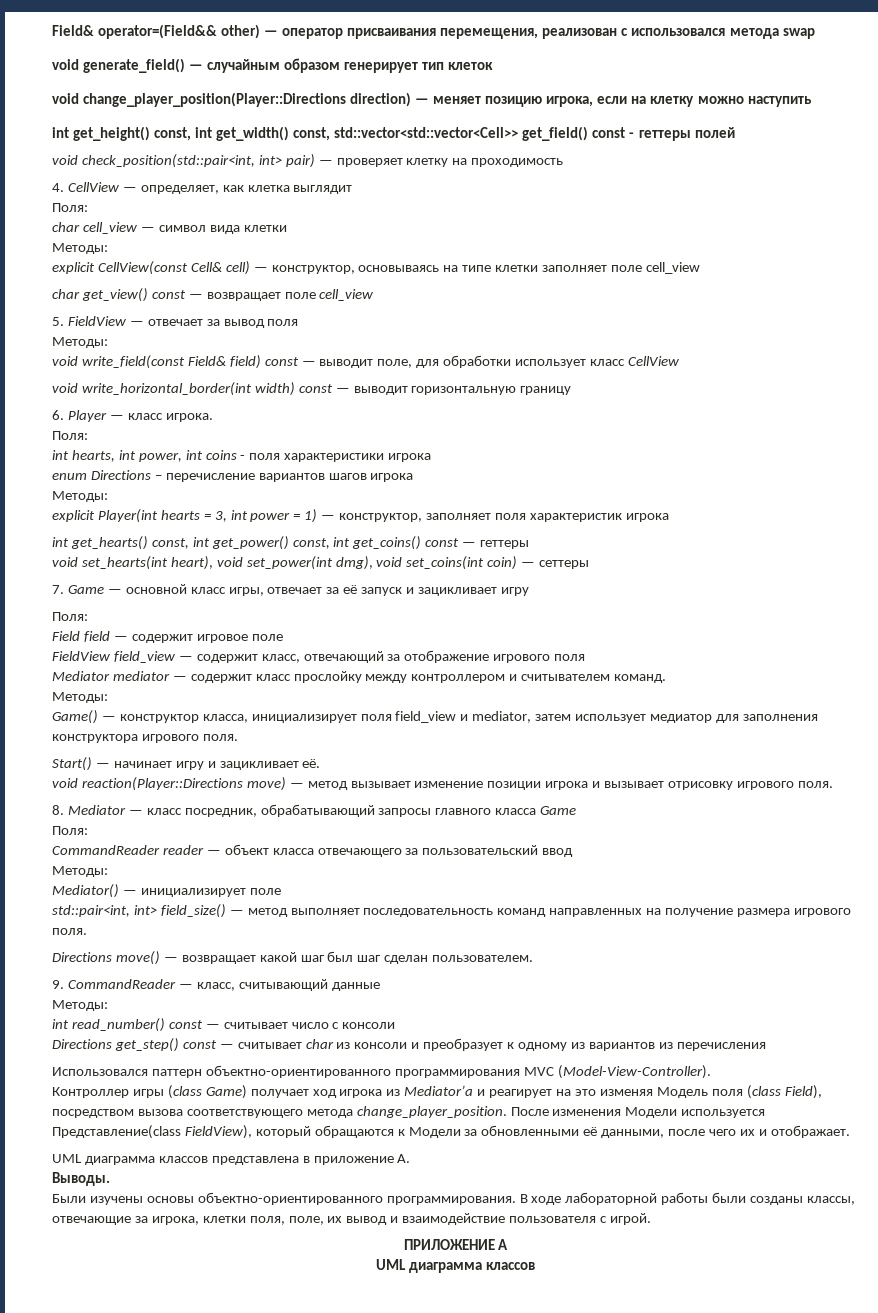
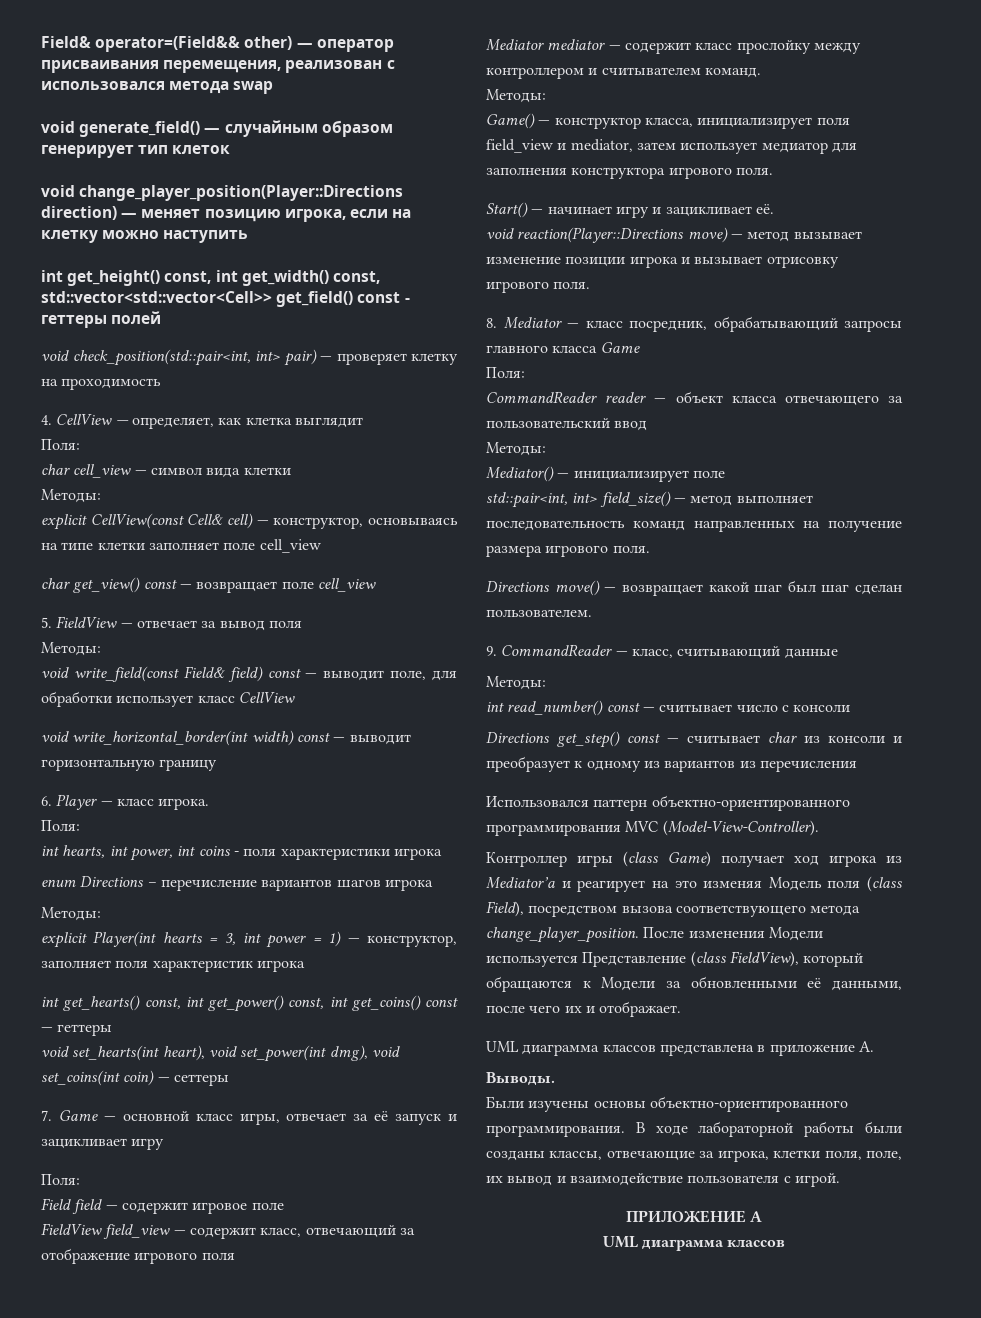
- После изменения Модели используется Представление(class FieldView), который обращаются к Модели за обновленными её данными, после чего их и отображает.
+ После изменения Модели используется Представление (class FieldView), который обращаются к Модели за обновленными её данными, после чего их и отображает.

